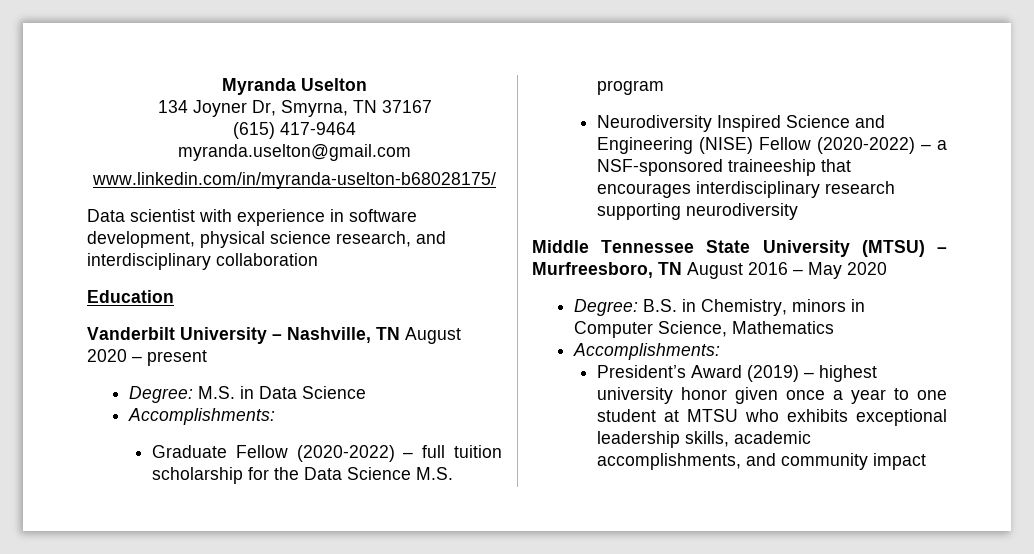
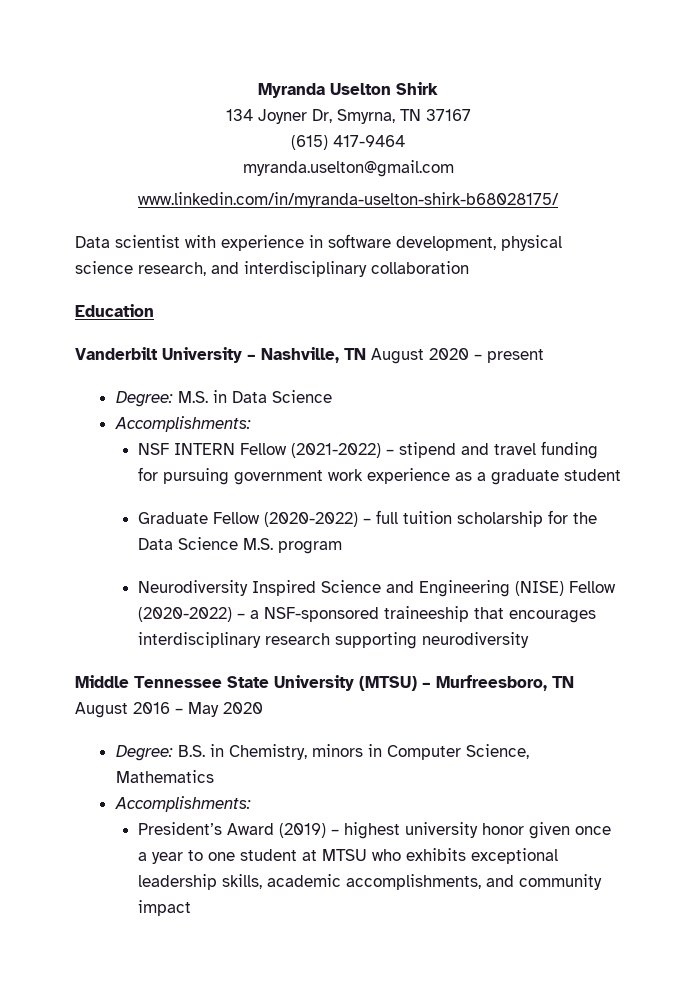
- Myranda Uselton
+ Myranda Uselton Shirk
- www.linkedin.com/in/myranda-uselton-b68028175/
+ www.linkedin.com/in/myranda-uselton-shirk-b68028175/
+ NSF INTERN Fellow (2021-2022) – stipend and travel funding for pursuing government work experience as a graduate student

